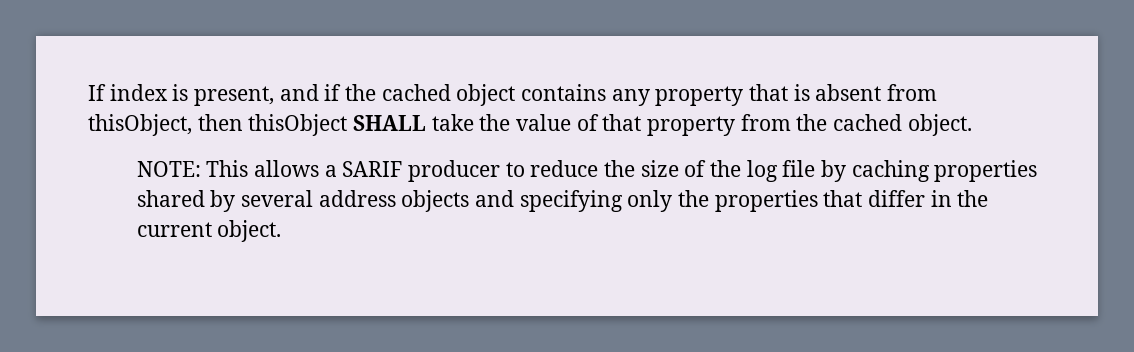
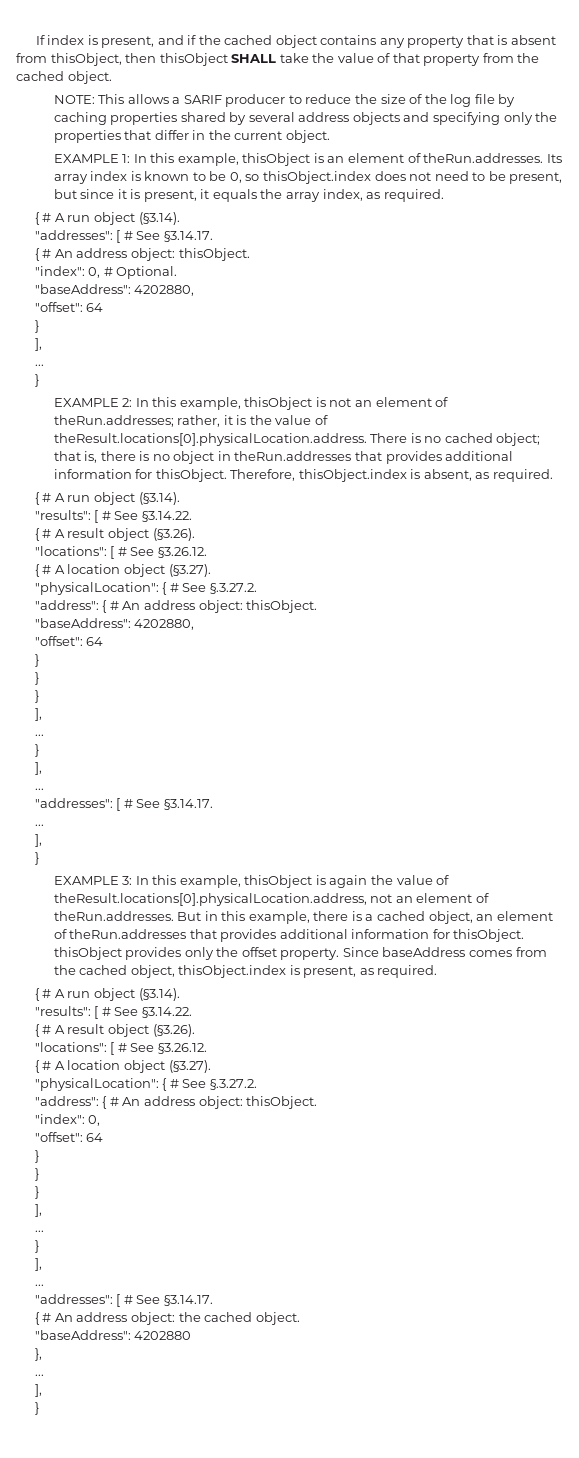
+ EXAMPLE 1: In this example, thisObject is an element of theRun.addresses. Its array index is known to be 0, so thisObject.index does not need to be present, but since it is present, it equals the array index, as required.
+ { # A run object (§3.14).
+ "addresses": [ # See §3.14.17.
+ { # An address object: thisObject.
+ "index": 0, # Optional.
+ "baseAddress": 4202880,
+ "offset": 64
+ }
+ ],
+ ...
+ }
+ EXAMPLE 2: In this example, thisObject is not an element of theRun.addresses; rather, it is the value of theResult.locations[0].physicalLocation.address. There is no cached object; that is, there is no object in theRun.addresses that provides additional information for thisObject. Therefore, thisObject.index is absent, as required.
+ { # A run object (§3.14).
+ "results": [ # See §3.14.22.
+ { # A result object (§3.26).
+ "locations": [ # See §3.26.12.
+ { # A location object (§3.27).
+ "physicalLocation": { # See §.3.27.2.
+ "address": { # An address object: thisObject.
+ "baseAddress": 4202880,
+ "offset": 64
+ }
+ }
+ }
+ ],
+ ...
+ }
+ ],
+ ...
+ "addresses": [ # See §3.14.17.
+ ...
+ ],
+ }
+ EXAMPLE 3: In this example, thisObject is again the value of theResult.locations[0].physicalLocation.address, not an element of theRun.addresses. But in this example, there is a cached object, an element of theRun.addresses that provides additional information for thisObject. thisObject provides only the offset property. Since baseAddress comes from the cached object, thisObject.index is present, as required.
+ { # A run object (§3.14).
+ "results": [ # See §3.14.22.
+ { # A result object (§3.26).
+ "locations": [ # See §3.26.12.
+ { # A location object (§3.27).
+ "physicalLocation": { # See §.3.27.2.
+ "address": { # An address object: thisObject.
+ "index": 0,
+ "offset": 64
+ }
+ }
+ }
+ ],
+ ...
+ }
+ ],
+ ...
+ "addresses": [ # See §3.14.17.
+ { # An address object: the cached object.
+ "baseAddress": 4202880
+ },
+ ...
+ ],
+ }

